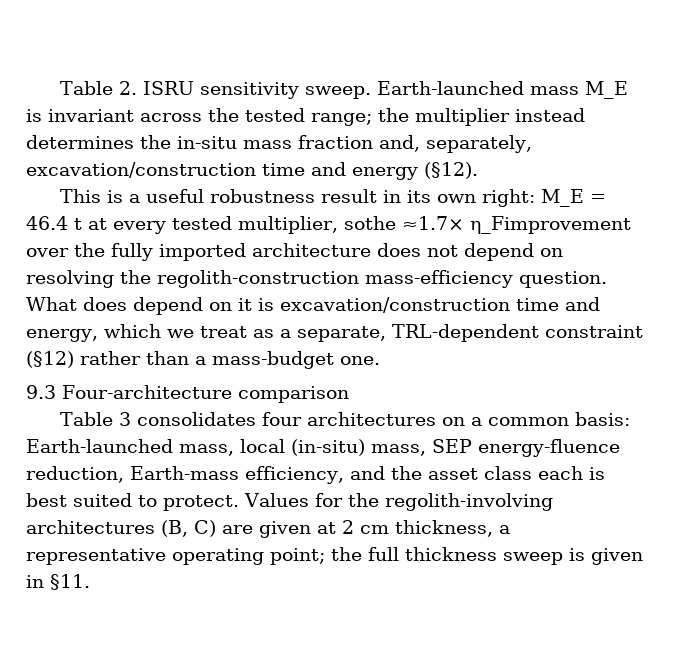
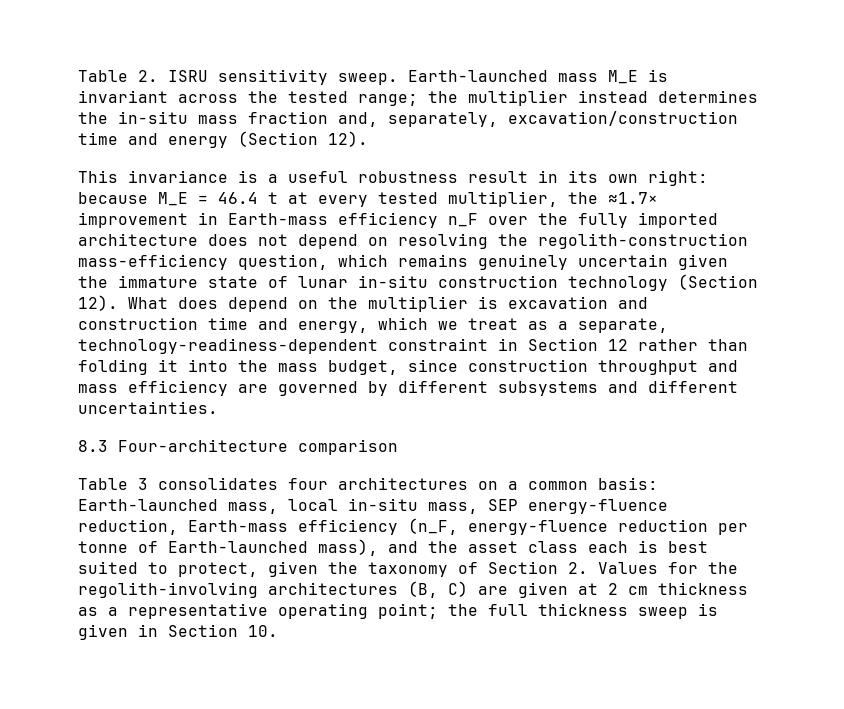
- Earth-launched mass M_E is invariant across the tested range; the multiplier instead determines the in-situ mass fraction and, separately, excavation/construction time and energy (§12).
+ Earth-launched mass M_E is invariant across the tested range; the multiplier instead determines the in-situ mass fraction and, separately, excavation/construction time and energy (Section 12).
- This is a useful robustness result in its own right: M_E = 46.4 t at every tested multiplier, sothe ≈1.7× η_Fimprovement over the fully imported architecture does not depend on resolving the regolith-construction mass-efficiency question. What does depend on it is excavation/construction time and energy, which we treat as a separate, TRL-dependent constraint (§12) rather than a mass-budget one.
- 9.3 Four-architecture comparison
+ This invariance is a useful robustness result in its own right: because M_E = 46.4 t at every tested multiplier, the ≈1.7× improvement in Earth-mass efficiency η_F over the fully imported architecture does not depend on resolving the regolith-construction mass-efficiency question, which remains genuinely uncertain given the immature state of lunar in-situ construction technology (Section 12). What does depend on the multiplier is excavation and construction time and energy, which we treat as a separate, technology-readiness-dependent constraint in Section 12 rather than folding it into the mass budget, since construction throughput and mass efficiency are governed by different subsystems and different uncertainties.
+ 8.3 Four-architecture comparison
- Table 3 consolidates four architectures on a common basis: Earth-launched mass, local (in-situ) mass, SEP energy-fluence reduction, Earth-mass efficiency, and the asset class each is best suited to protect. Values for the regolith-involving architectures (B, C) are given at 2 cm thickness, a representative operating point; the full thickness sweep is given in §11.
+ Table 3 consolidates four architectures on a common basis: Earth-launched mass, local in-situ mass, SEP energy-fluence reduction, Earth-mass efficiency (η_F, energy-fluence reduction per tonne of Earth-launched mass), and the asset class each is best suited to protect, given the taxonomy of Section 2. Values for the regolith-involving architectures (B, C) are given at 2 cm thickness as a representative operating point; the full thickness sweep is given in Section 10.

